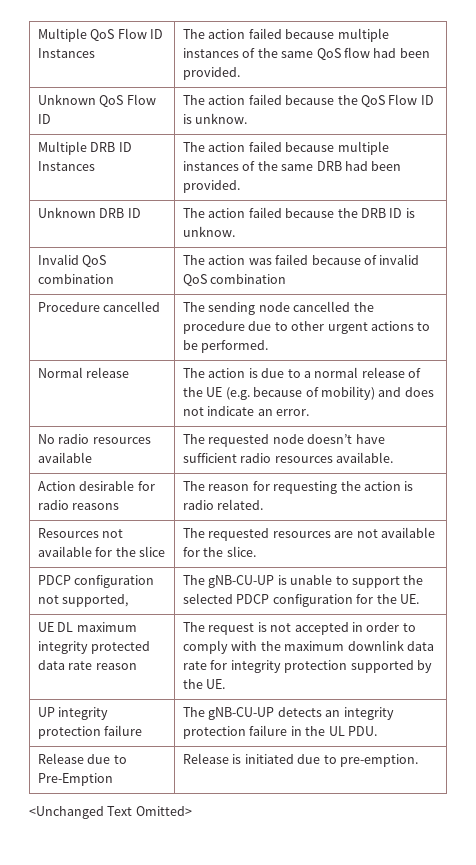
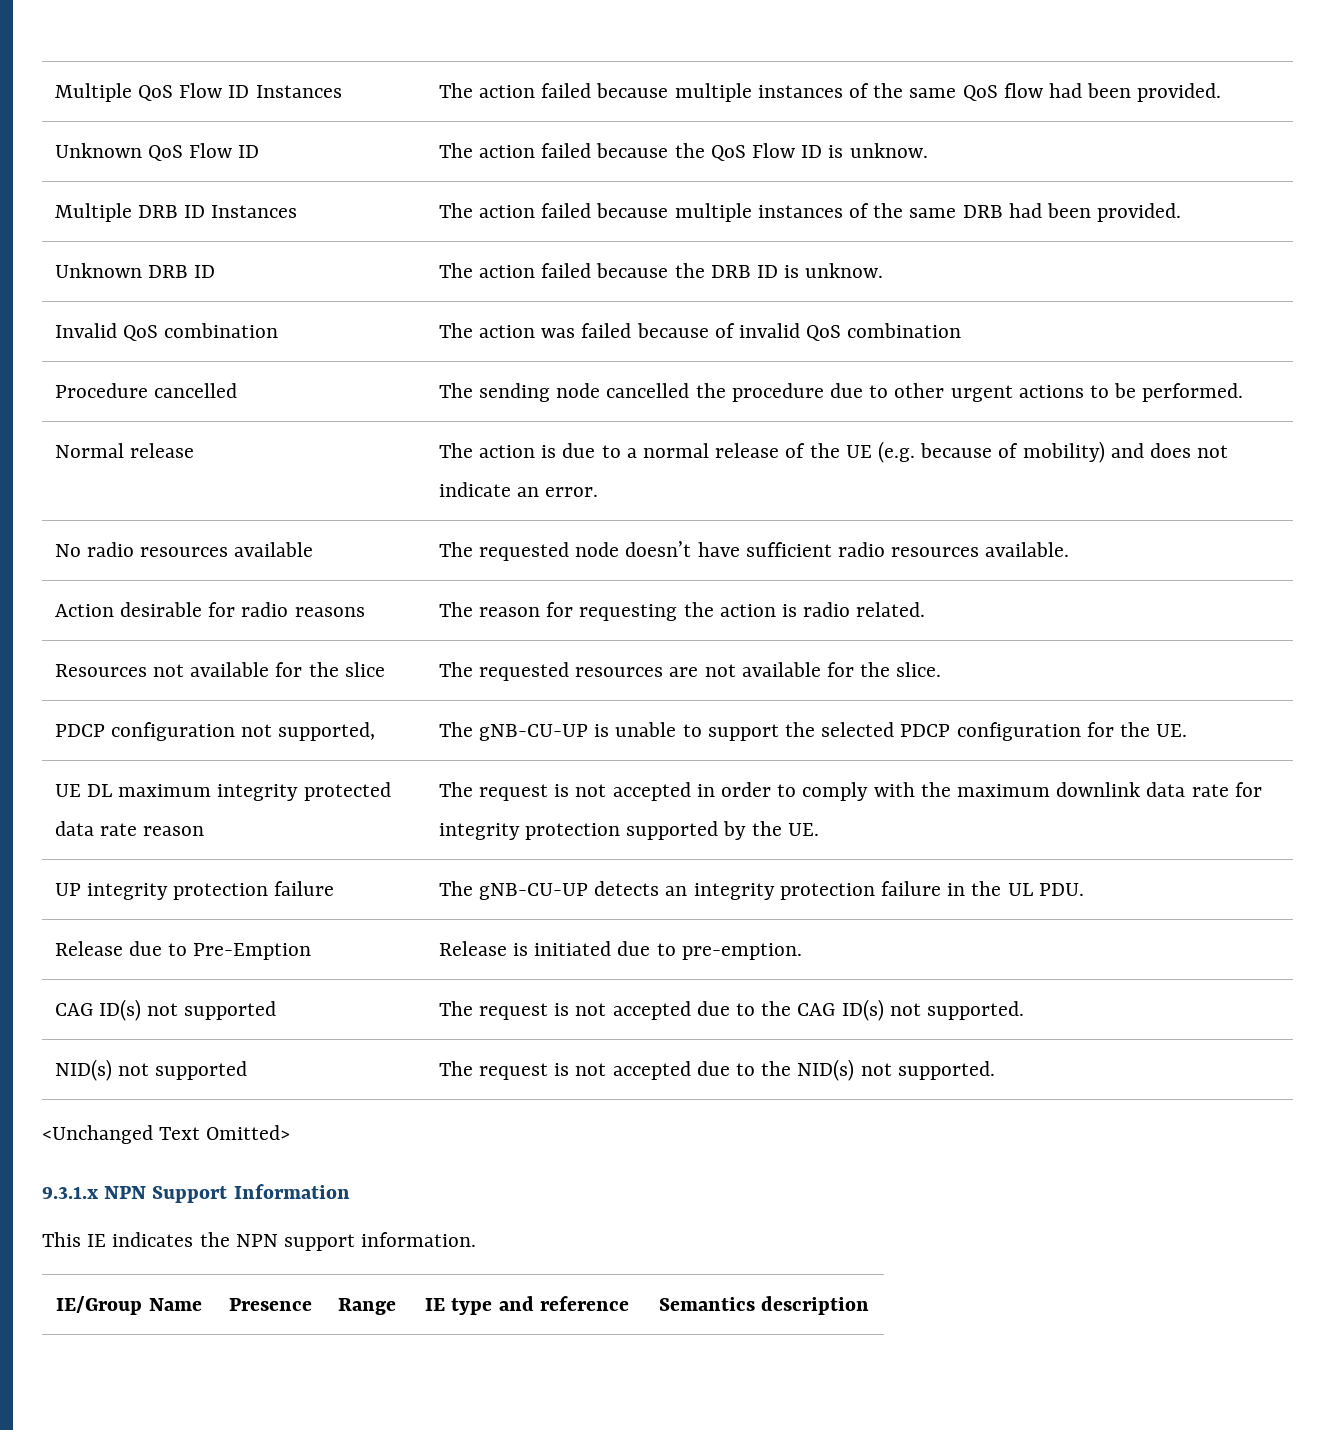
+ CAG ID(s) not supported | The request is not accepted due to the CAG ID(s) not supported.
+ NID(s) not supported | The request is not accepted due to the NID(s) not supported.
  <Unchanged Text Omitted>
+ 9.3.1.x NPN Support Information
+ This IE indicates the NPN support information.
+ IE/Group Name | Presence | Range | IE type and reference | Semantics description

